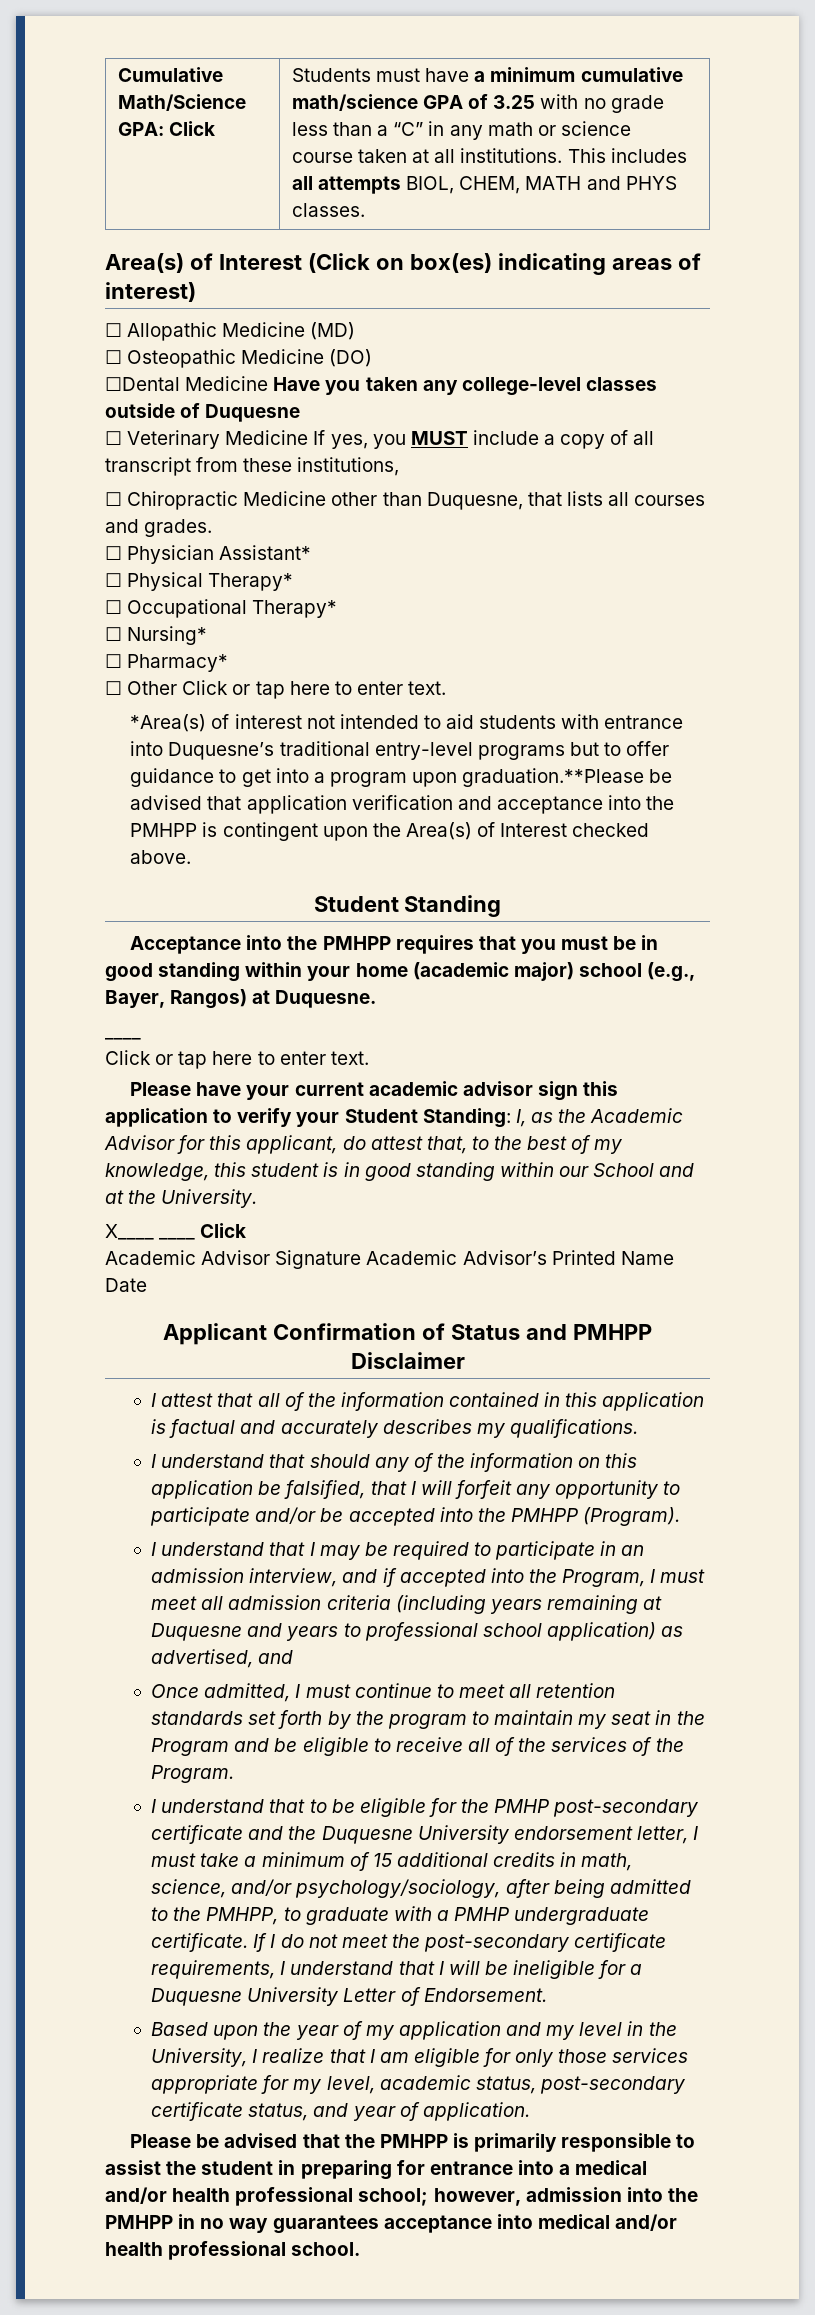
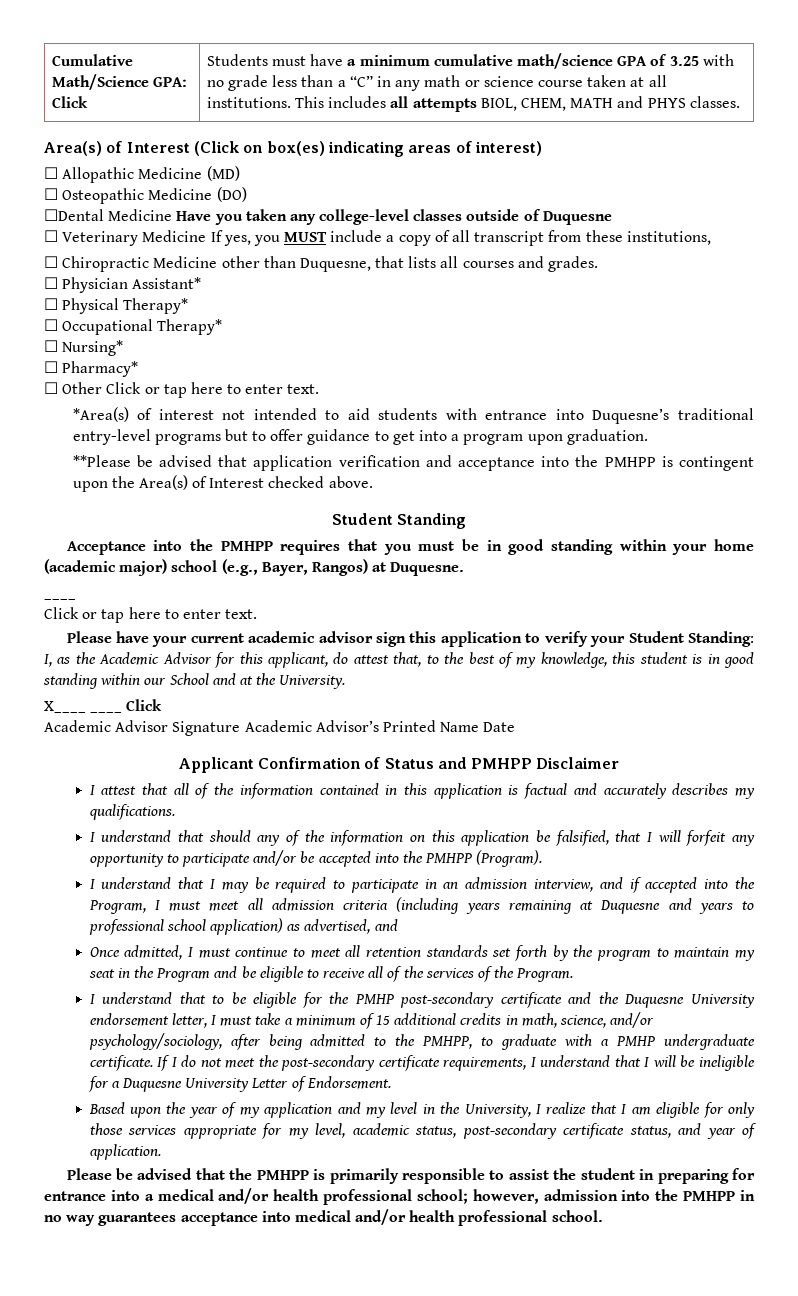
- *Area(s) of interest not intended to aid students with entrance into Duquesne’s traditional entry-level programs but to offer guidance to get into a program upon graduation.**Please be advised that application verification and acceptance into the PMHPP is contingent upon the Area(s) of Interest checked above.
+ *Area(s) of interest not intended to aid students with entrance into Duquesne’s traditional entry-level programs but to offer guidance to get into a program upon graduation.
+ **Please be advised that application verification and acceptance into the PMHPP is contingent upon the Area(s) of Interest checked above.

